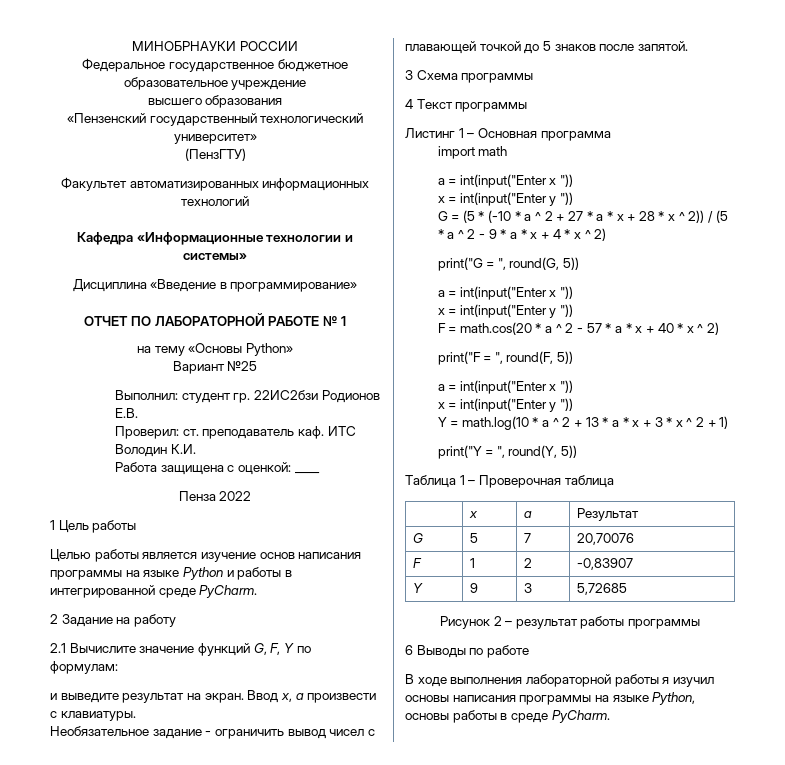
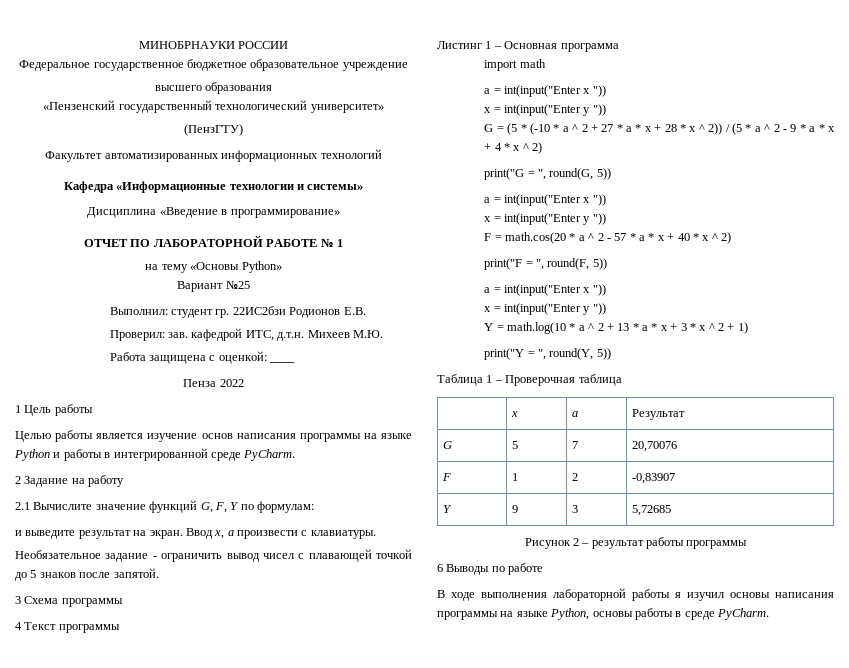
- Проверил: ст. преподаватель каф. ИТС Володин К.И.
+ Проверил: зав. кафедрой ИТС, д.т.н. Михеев М.Ю.

